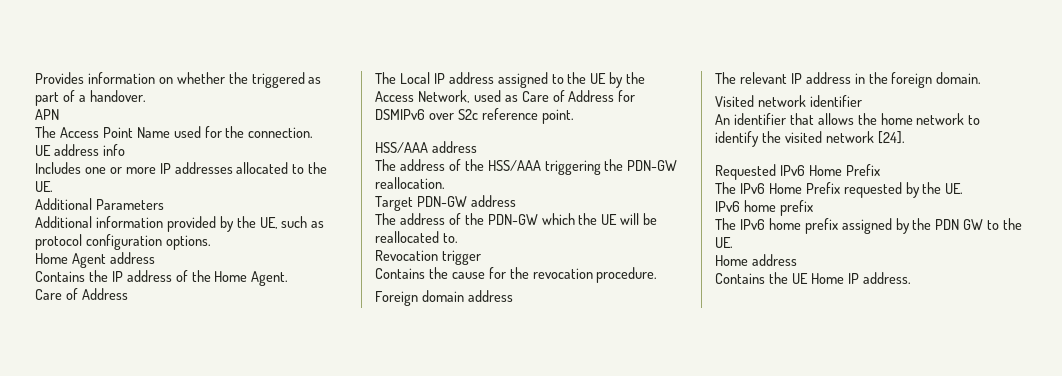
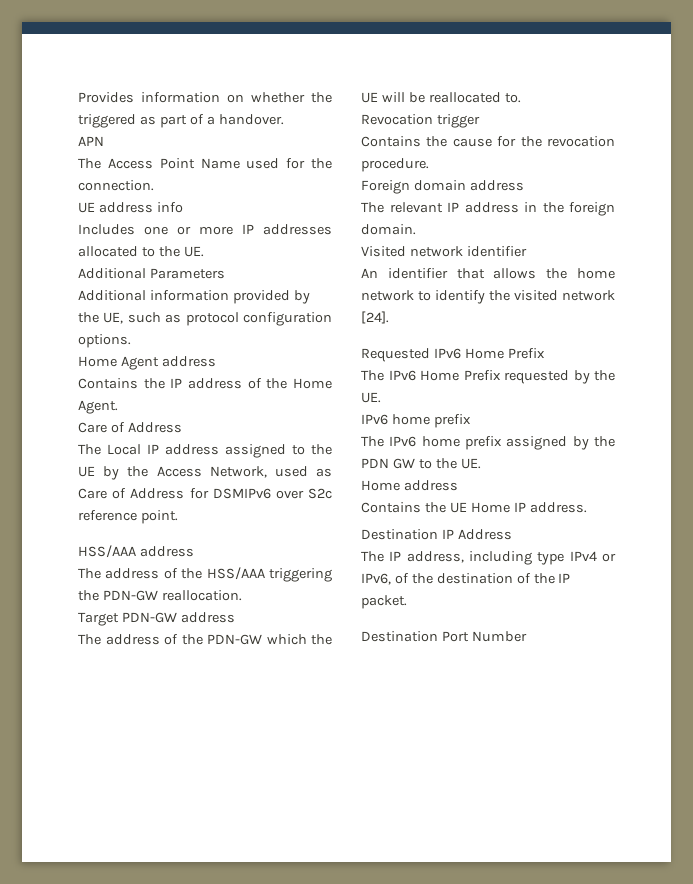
+ Destination IP Address
+ The IP address, including type IPv4 or IPv6, of the destination of the IP packet.
+ Destination Port Number

